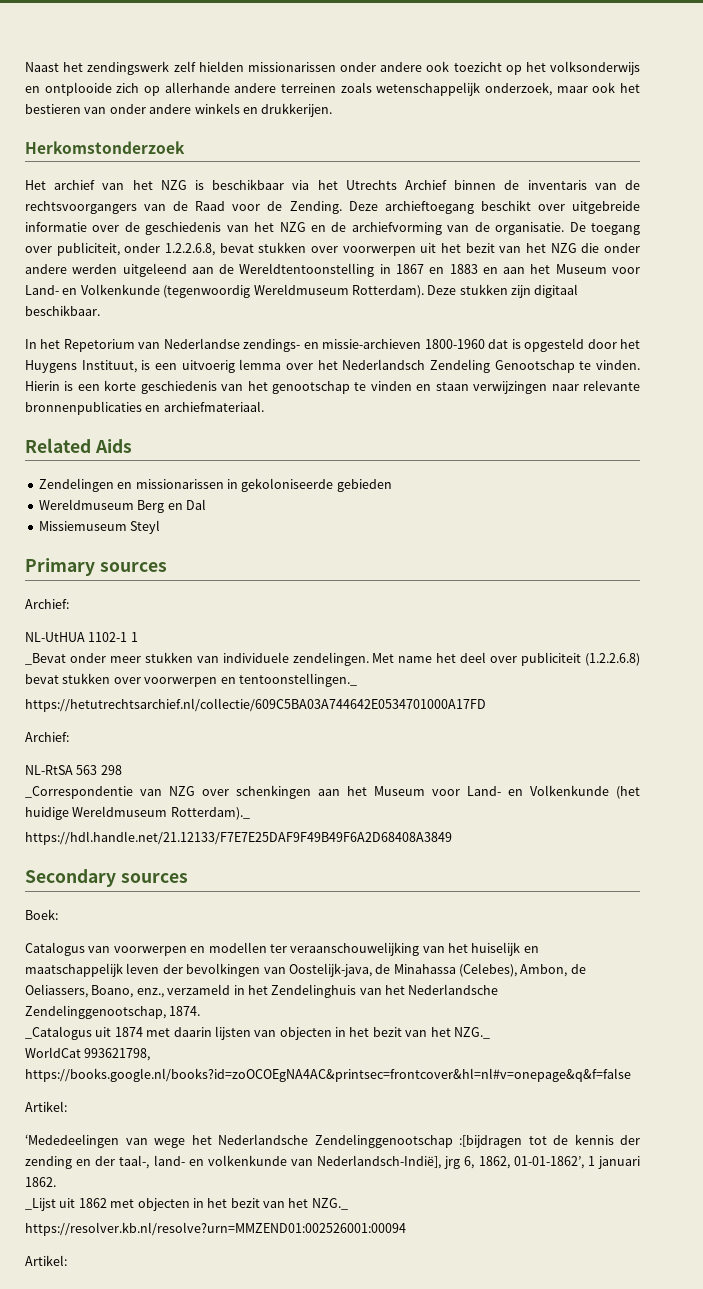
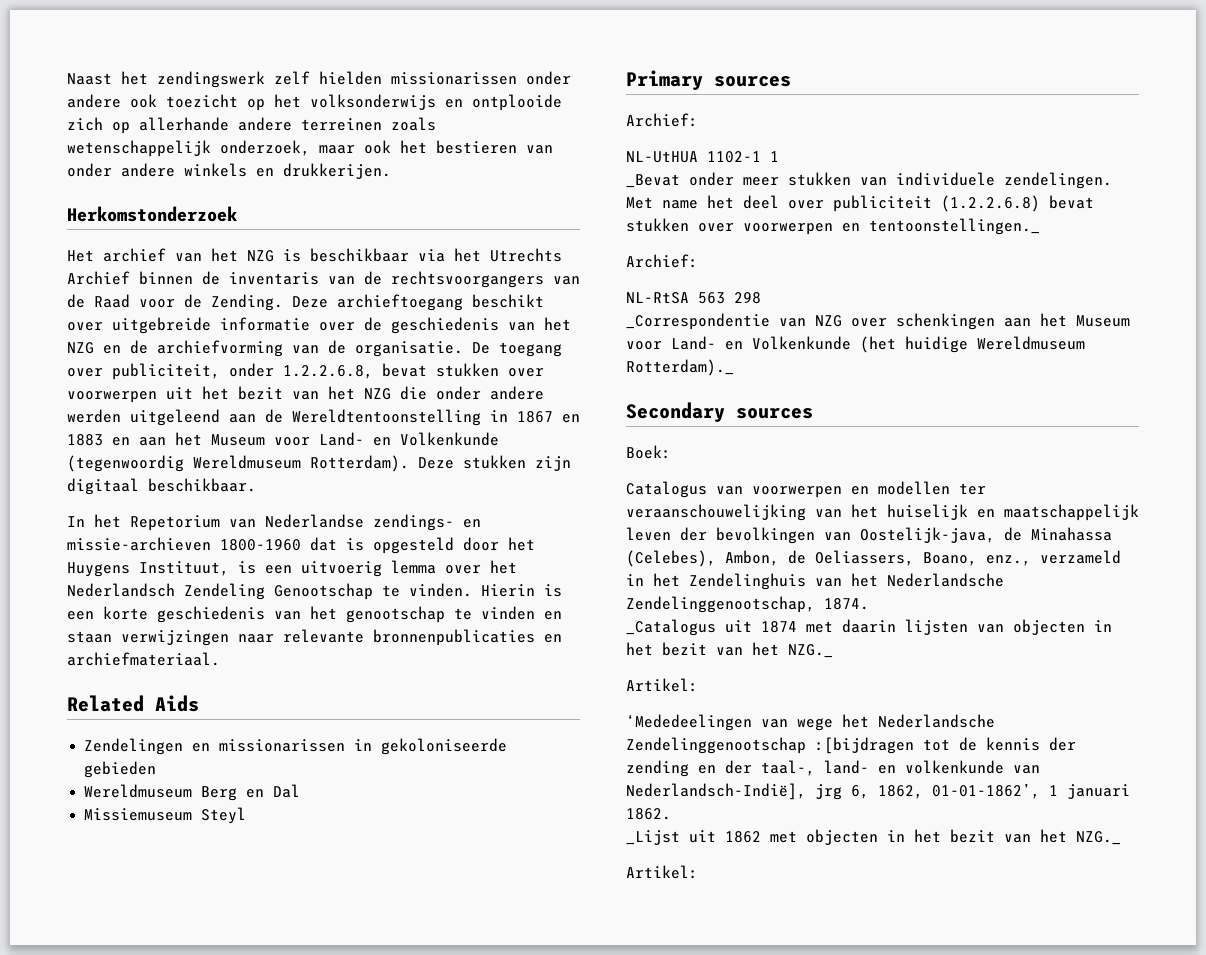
- https://hetutrechtsarchief.nl/collectie/609C5BA03A744642E0534701000A17FD
- https://hdl.handle.net/21.12133/F7E7E25DAF9F49B49F6A2D68408A3849
- WorldCat 993621798, https://books.google.nl/books?id=zoOCOEgNA4AC&printsec=frontcover&hl=nl#v=onepage&q&f=false
- https://resolver.kb.nl/resolve?urn=MMZEND01:002526001:00094

